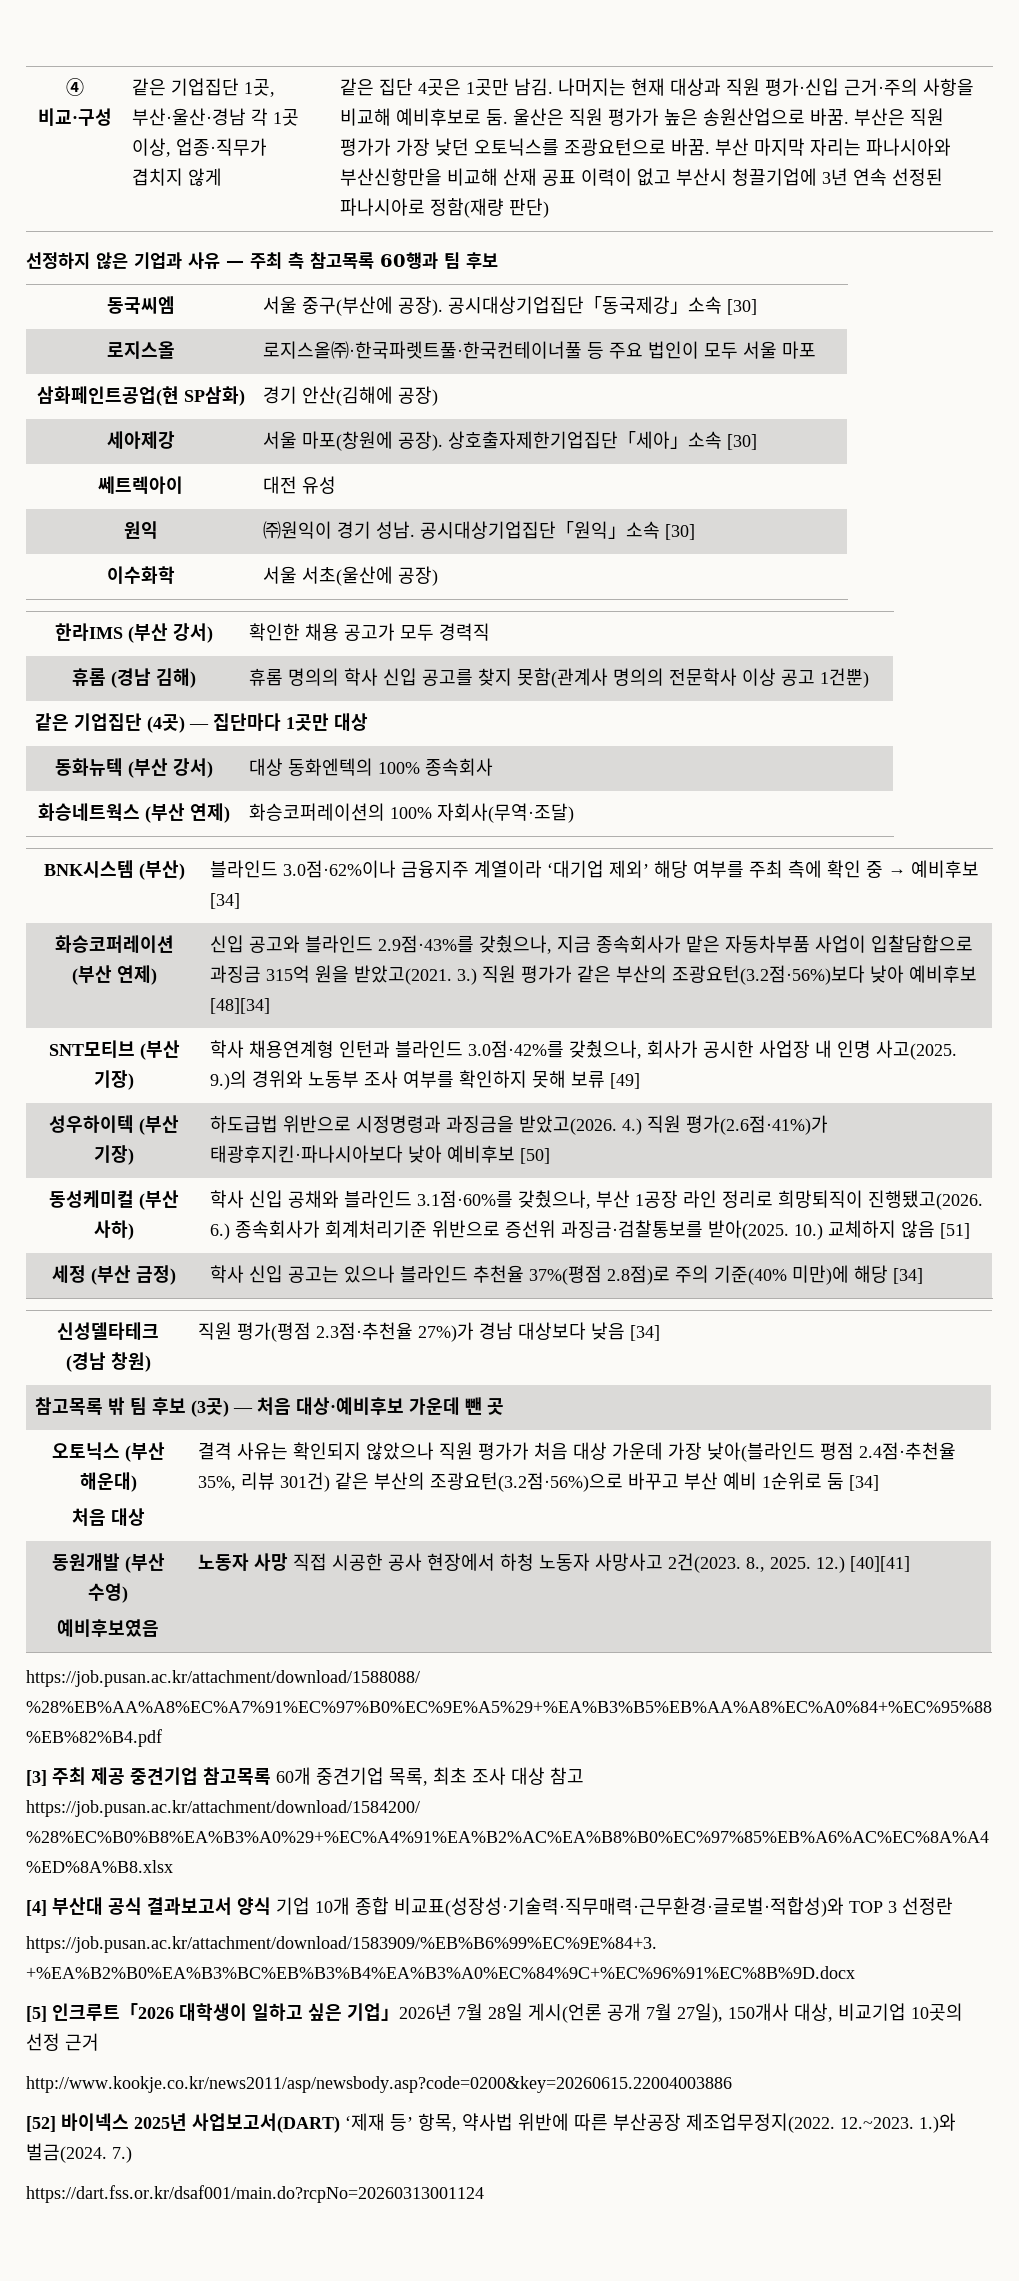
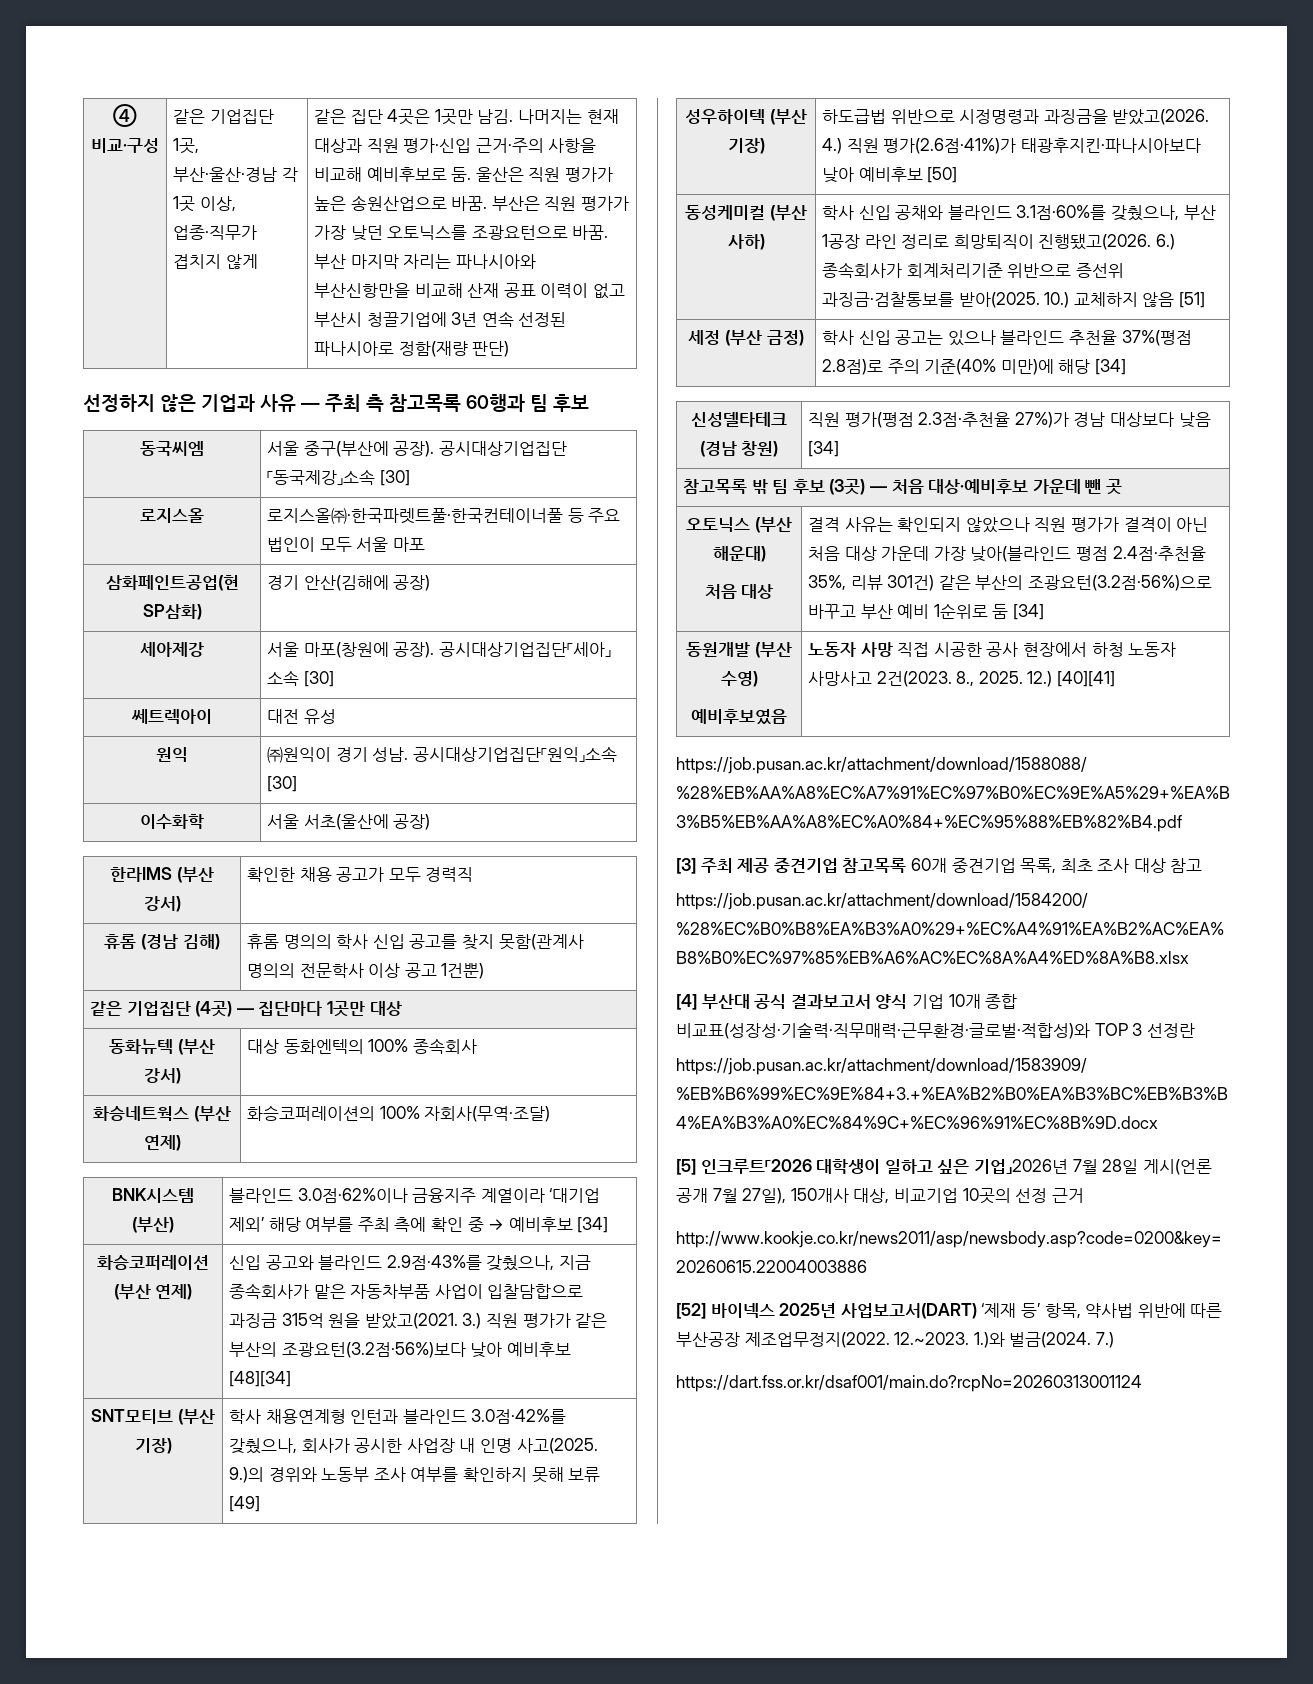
- 세아제강 | 서울 마포(창원에 공장). 상호출자제한기업집단「세아」소속 [30]
+ 세아제강 | 서울 마포(창원에 공장). 공시대상기업집단「세아」소속 [30]
  오토닉스 (부산 해운대)
- 처음 대상 | 결격 사유는 확인되지 않았으나 직원 평가가 처음 대상 가운데 가장 낮아(블라인드 평점 2.4점·추천율 35%, 리뷰 301건) 같은 부산의 조광요턴(3.2점·56%)으로 바꾸고 부산 예비 1순위로 둠 [34]
+ 처음 대상 | 결격 사유는 확인되지 않았으나 직원 평가가 결격이 아닌 처음 대상 가운데 가장 낮아(블라인드 평점 2.4점·추천율 35%, 리뷰 301건) 같은 부산의 조광요턴(3.2점·56%)으로 바꾸고 부산 예비 1순위로 둠 [34]

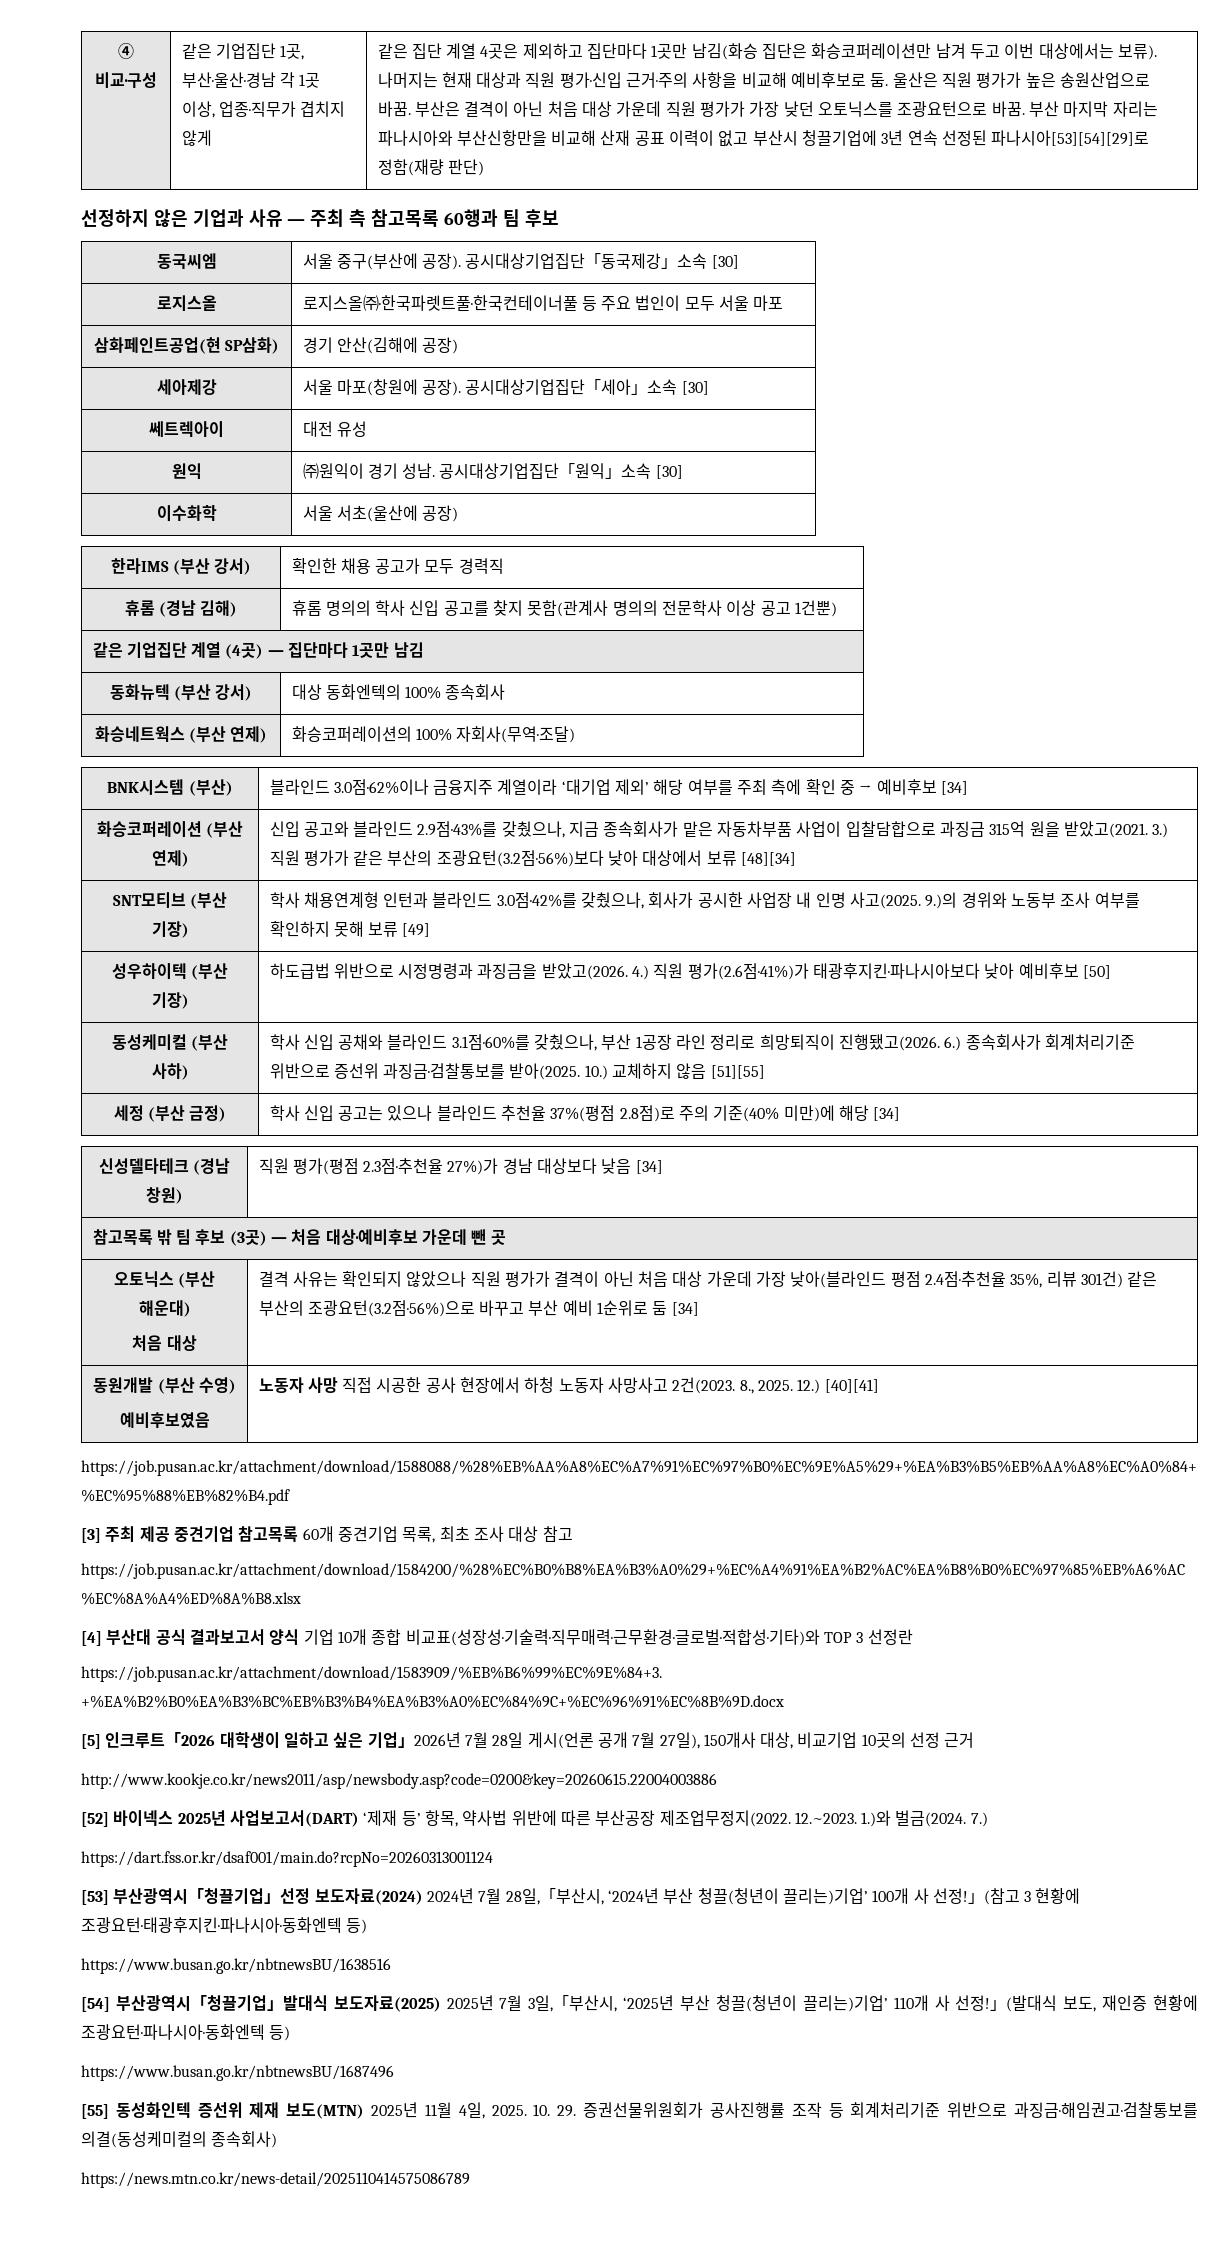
- 같은 집단 4곳은 1곳만 남김.
+ 같은 집단 계열 4곳은 제외하고 집단마다 1곳만 남김(화승 집단은 화승코퍼레이션만 남겨 두고 이번 대상에서는 보류).
- 부산은 직원 평가가 가장 낮던 오토닉스를 조광요턴으로 바꿈.
+ 부산은 결격이 아닌 처음 대상 가운데 직원 평가가 가장 낮던 오토닉스를 조광요턴으로 바꿈.
- 부산 마지막 자리는 파나시아와 부산신항만을 비교해 산재 공표 이력이 없고 부산시 청끌기업에 3년 연속 선정된 파나시아로 정함(재량 판단)
+ 부산 마지막 자리는 파나시아와 부산신항만을 비교해 산재 공표 이력이 없고 부산시 청끌기업에 3년 연속 선정된 파나시아[53][54][29]로 정함(재량 판단)
- 같은 기업집단 (4곳) — 집단마다 1곳만 대상
+ 같은 기업집단 계열 (4곳) — 집단마다 1곳만 남김
- 화승코퍼레이션 (부산 연제) | 신입 공고와 블라인드 2.9점·43%를 갖췄으나, 지금 종속회사가 맡은 자동차부품 사업이 입찰담합으로 과징금 315억 원을 받았고(2021. 3.) 직원 평가가 같은 부산의 조광요턴(3.2점·56%)보다 낮아 예비후보 [48][34]
+ 화승코퍼레이션 (부산 연제) | 신입 공고와 블라인드 2.9점·43%를 갖췄으나, 지금 종속회사가 맡은 자동차부품 사업이 입찰담합으로 과징금 315억 원을 받았고(2021. 3.) 직원 평가가 같은 부산의 조광요턴(3.2점·56%)보다 낮아 대상에서 보류 [48][34]
- 동성케미컬 (부산 사하) | 학사 신입 공채와 블라인드 3.1점·60%를 갖췄으나, 부산 1공장 라인 정리로 희망퇴직이 진행됐고(2026. 6.) 종속회사가 회계처리기준 위반으로 증선위 과징금·검찰통보를 받아(2025. 10.) 교체하지 않음 [51]
+ 동성케미컬 (부산 사하) | 학사 신입 공채와 블라인드 3.1점·60%를 갖췄으나, 부산 1공장 라인 정리로 희망퇴직이 진행됐고(2026. 6.) 종속회사가 회계처리기준 위반으로 증선위 과징금·검찰통보를 받아(2025. 10.) 교체하지 않음 [51][55]
- [4] 부산대 공식 결과보고서 양식 기업 10개 종합 비교표(성장성·기술력·직무매력·근무환경·글로벌·적합성)와 TOP 3 선정란
+ [4] 부산대 공식 결과보고서 양식 기업 10개 종합 비교표(성장성·기술력·직무매력·근무환경·글로벌·적합성·기타)와 TOP 3 선정란
+ [53] 부산광역시「청끌기업」선정 보도자료(2024) 2024년 7월 28일,「부산시, ‘2024년 부산 청끌(청년이 끌리는)기업’ 100개 사 선정!」(참고 3 현황에 조광요턴·태광후지킨·파나시아·동화엔텍 등)
+ https://www.busan.go.kr/nbtnewsBU/1638516
+ [54] 부산광역시「청끌기업」발대식 보도자료(2025) 2025년 7월 3일,「부산시, ‘2025년 부산 청끌(청년이 끌리는)기업’ 110개 사 선정!」(발대식 보도, 재인증 현황에 조광요턴·파나시아·동화엔텍 등)
+ https://www.busan.go.kr/nbtnewsBU/1687496
+ [55] 동성화인텍 증선위 제재 보도(MTN) 2025년 11월 4일, 2025. 10. 29. 증권선물위원회가 공사진행률 조작 등 회계처리기준 위반으로 과징금·해임권고·검찰통보를 의결(동성케미컬의 종속회사)
+ https://news.mtn.co.kr/news-detail/2025110414575086789

